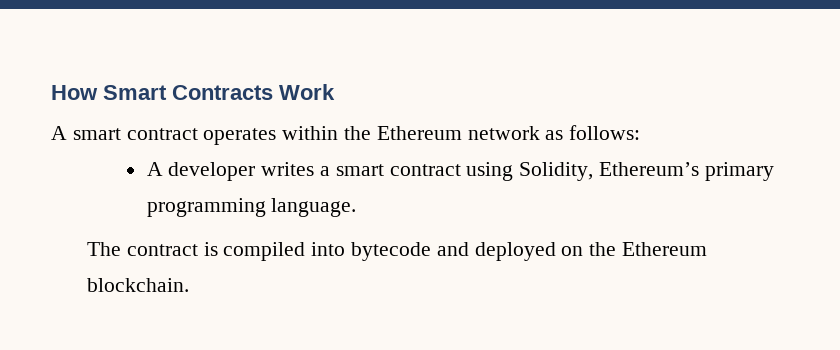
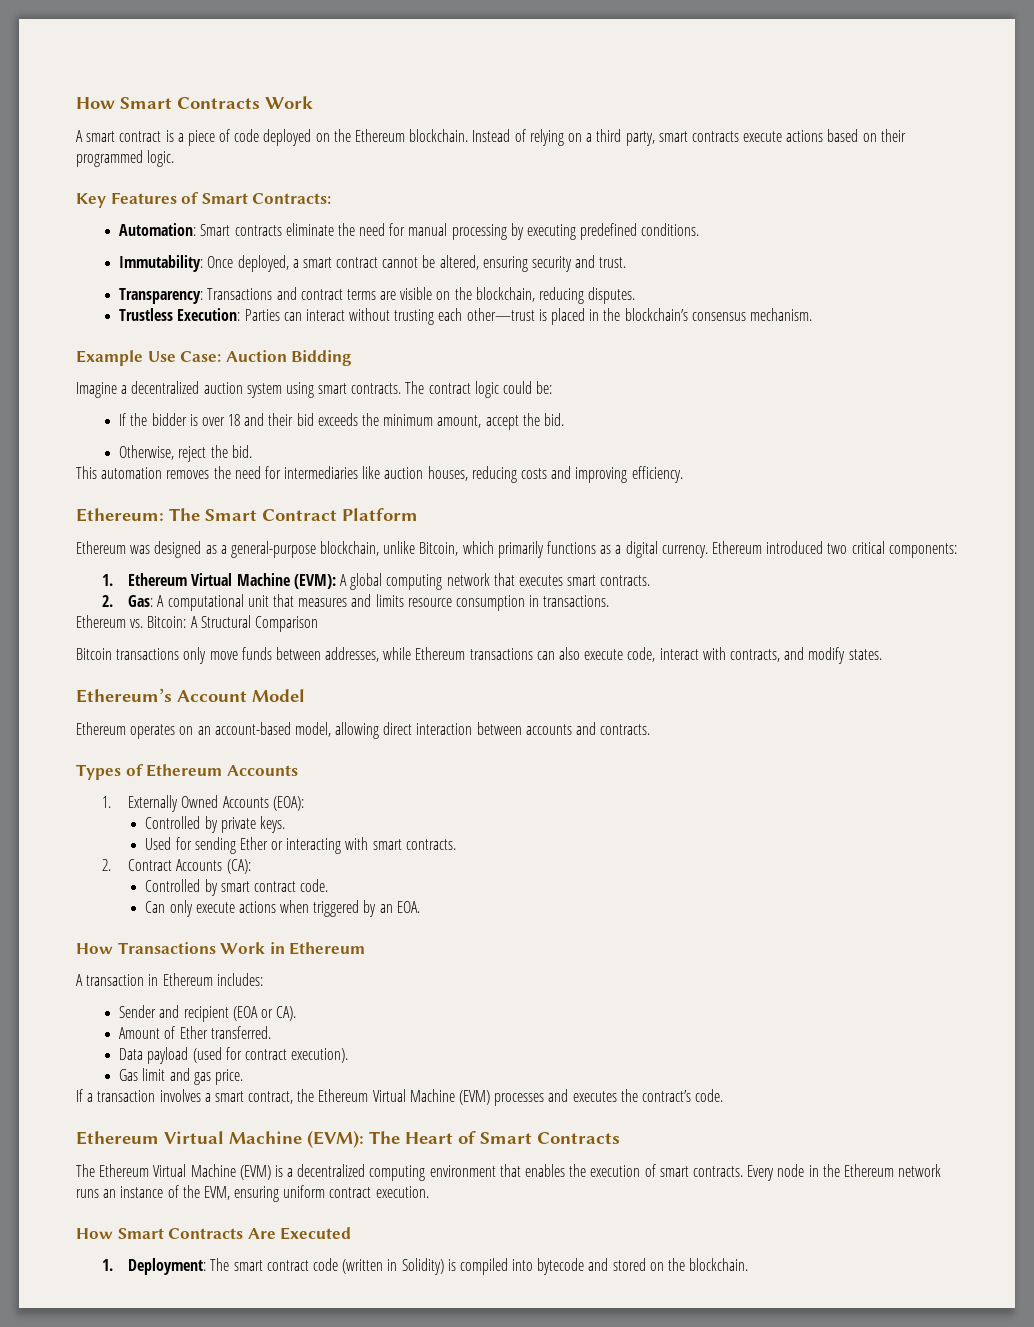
- A smart contract operates within the Ethereum network as follows:
- A developer writes a smart contract using Solidity, Ethereum’s primary programming language.
- The contract is compiled into bytecode and deployed on the Ethereum blockchain.
+ A smart contract is a piece of code deployed on the Ethereum blockchain. Instead of relying on a third party, smart contracts execute actions based on their programmed logic.
+ Key Features of Smart Contracts:
+ Automation: Smart contracts eliminate the need for manual processing by executing predefined conditions.
+ Immutability: Once deployed, a smart contract cannot be altered, ensuring security and trust.
+ Transparency: Transactions and contract terms are visible on the blockchain, reducing disputes.
+ Trustless Execution: Parties can interact without trusting each other—trust is placed in the blockchain’s consensus mechanism.
+ Example Use Case: Auction Bidding
+ Imagine a decentralized auction system using smart contracts. The contract logic could be:
+ If the bidder is over 18 and their bid exceeds the minimum amount, accept the bid.
+ Otherwise, reject the bid.
+ This automation removes the need for intermediaries like auction houses, reducing costs and improving efficiency.
+ Ethereum: The Smart Contract Platform
+ Ethereum was designed as a general-purpose blockchain, unlike Bitcoin, which primarily functions as a digital currency. Ethereum introduced two critical components:
+ 1. Ethereum Virtual Machine (EVM): A global computing network that executes smart contracts.
+ 2. Gas: A computational unit that measures and limits resource consumption in transactions.
+ Ethereum vs. Bitcoin: A Structural Comparison
+ Bitcoin transactions only move funds between addresses, while Ethereum transactions can also execute code, interact with contracts, and modify states.
+ Ethereum’s Account Model
+ Ethereum operates on an account-based model, allowing direct interaction between accounts and contracts.
+ Types of Ethereum Accounts
+ 1. Externally Owned Accounts (EOA):
+ Controlled by private keys.
+ Used for sending Ether or interacting with smart contracts.
+ 2. Contract Accounts (CA):
+ Controlled by smart contract code.
+ Can only execute actions when triggered by an EOA.
+ How Transactions Work in Ethereum
+ A transaction in Ethereum includes:
+ Sender and recipient (EOA or CA).
+ Amount of Ether transferred.
+ Data payload (used for contract execution).
+ Gas limit and gas price.
+ If a transaction involves a smart contract, the Ethereum Virtual Machine (EVM) processes and executes the contract’s code.
+ Ethereum Virtual Machine (EVM): The Heart of Smart Contracts
+ The Ethereum Virtual Machine (EVM) is a decentralized computing environment that enables the execution of smart contracts. Every node in the Ethereum network runs an instance of the EVM, ensuring uniform contract execution.
+ How Smart Contracts Are Executed
+ 1. Deployment: The smart contract code (written in Solidity) is compiled into bytecode and stored on the blockchain.

